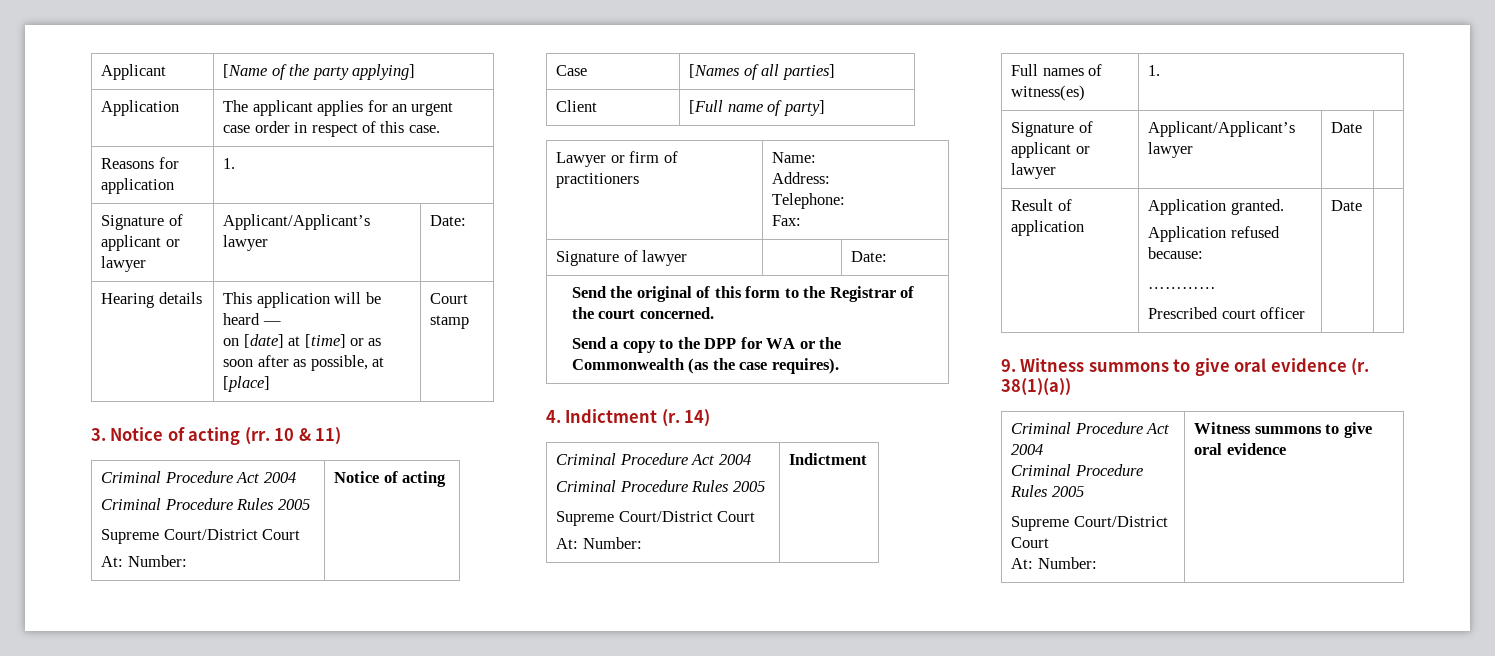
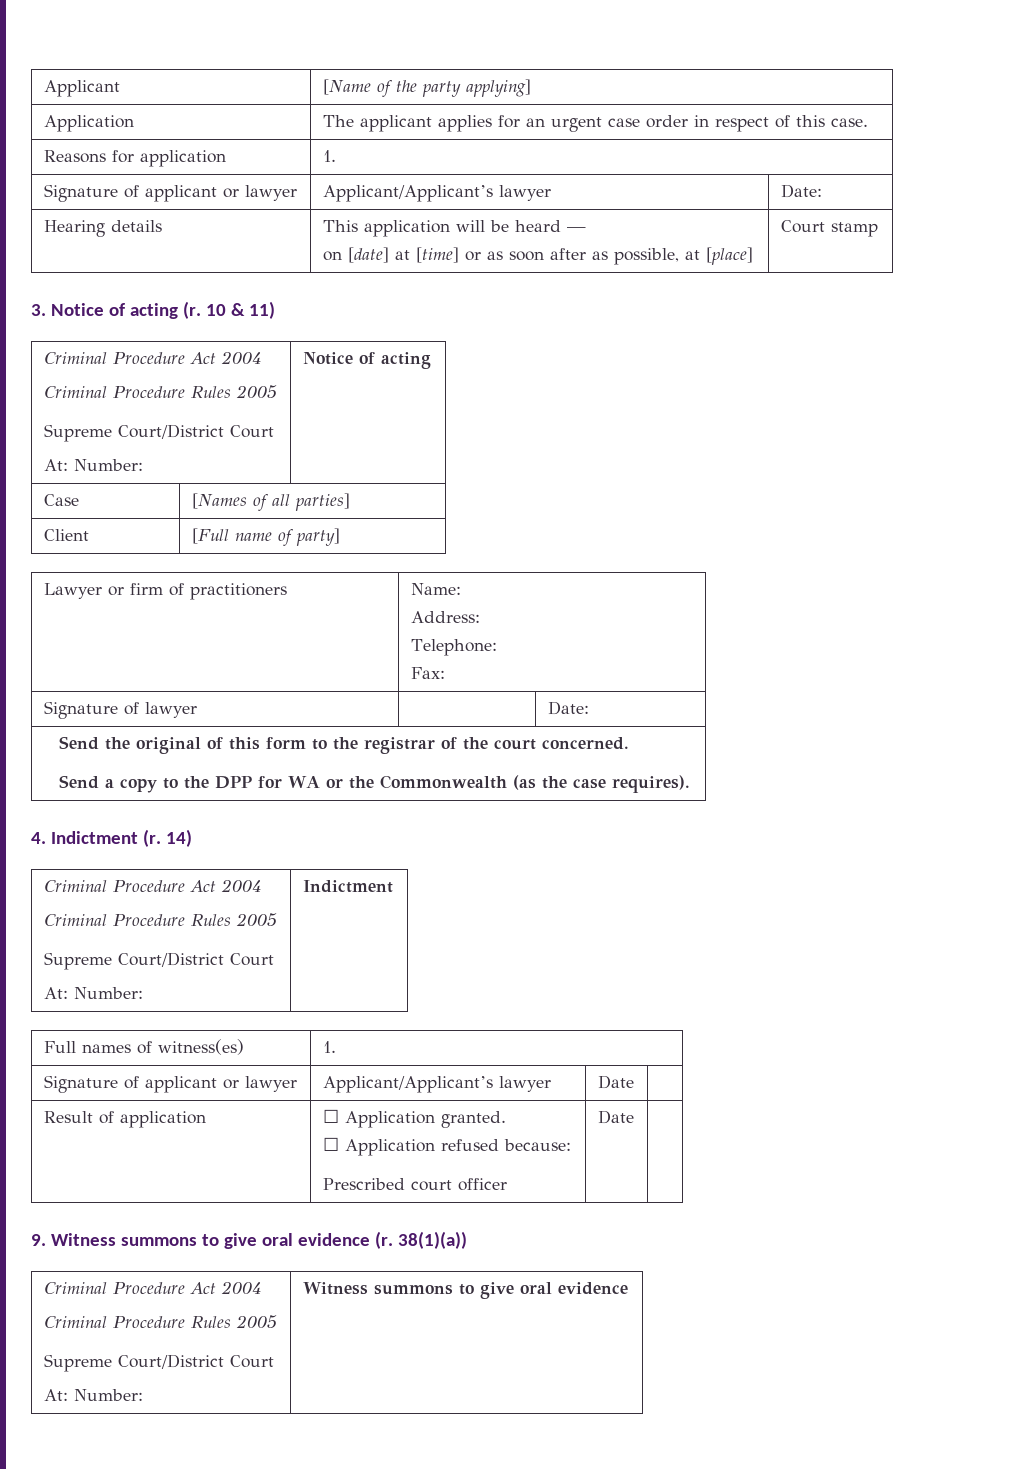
- 3. Notice of acting (rr.
+ 3. Notice of acting (r.
- Send the original of this form to the Registrar of the court concerned.
+ Send the original of this form to the registrar of the court concerned.
- Result of application | Application granted.
- Application refused because:
- …………
+ Result of application | ☐ Application granted.
+ ☐ Application refused because:

